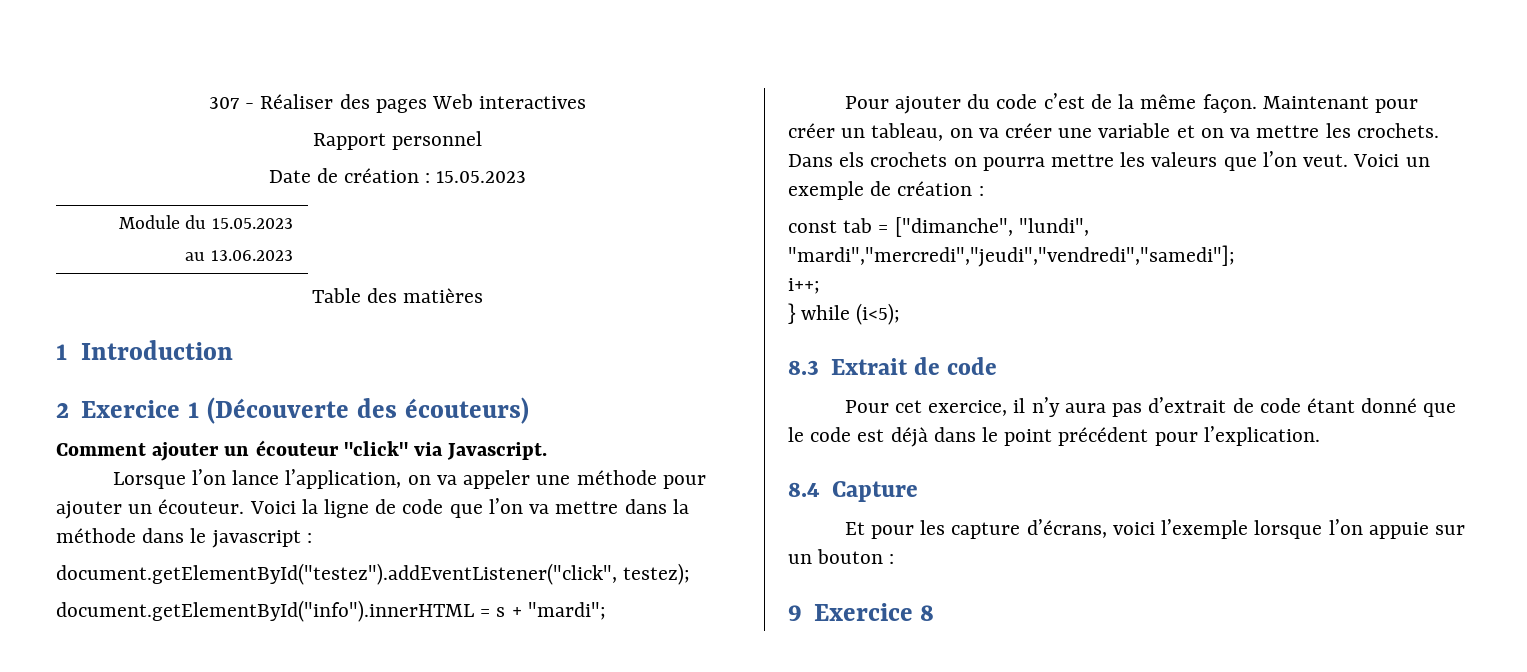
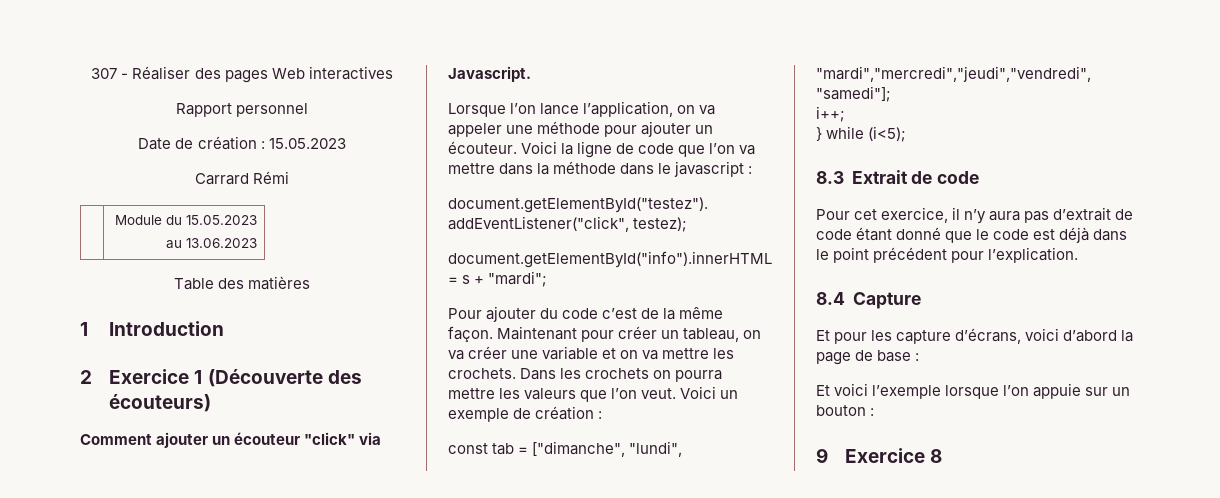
+ Carrard Rémi
- Dans els crochets on pourra mettre les valeurs que l’on veut.
+ Dans les crochets on pourra mettre les valeurs que l’on veut.
- Et pour les capture d’écrans, voici l’exemple lorsque l’on appuie sur un bouton :
+ Et pour les capture d’écrans, voici d’abord la page de base :
+ Et voici l’exemple lorsque l’on appuie sur un bouton :

